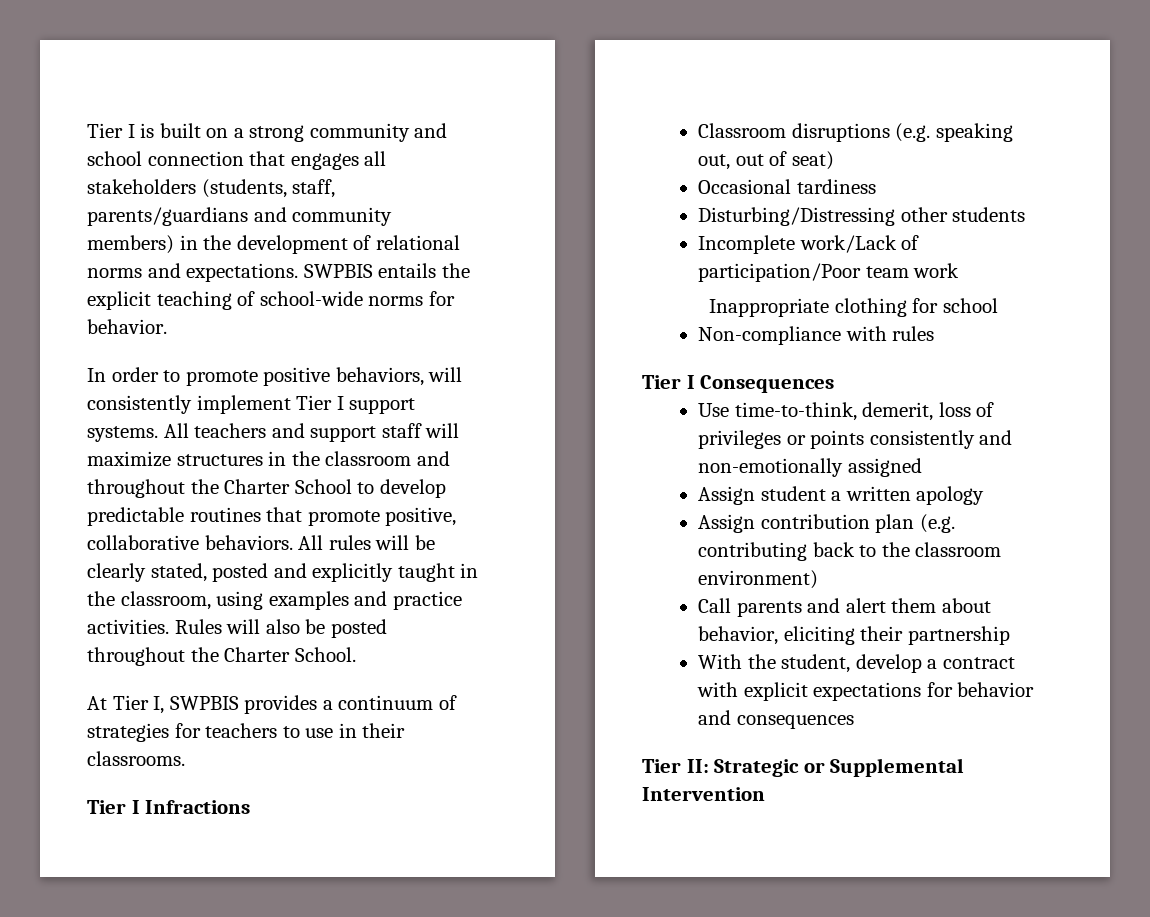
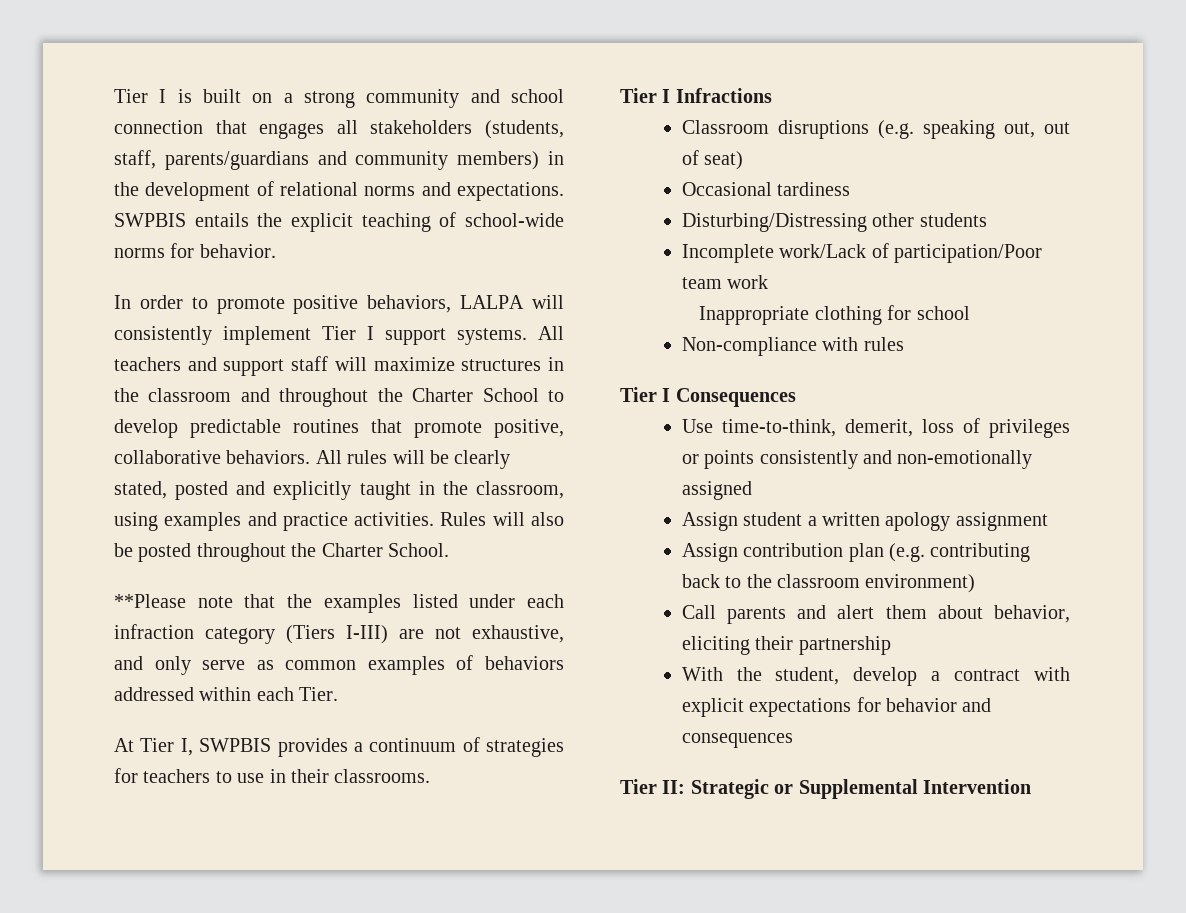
- In order to promote positive behaviors, will consistently implement Tier I support systems.
+ In order to promote positive behaviors, LALPA will consistently implement Tier I support systems.
+ **Please note that the examples listed under each infraction category (Tiers I-III) are not exhaustive, and only serve as common examples of behaviors addressed within each Tier.
- Assign student a written apology
+ Assign student a written apology assignment

